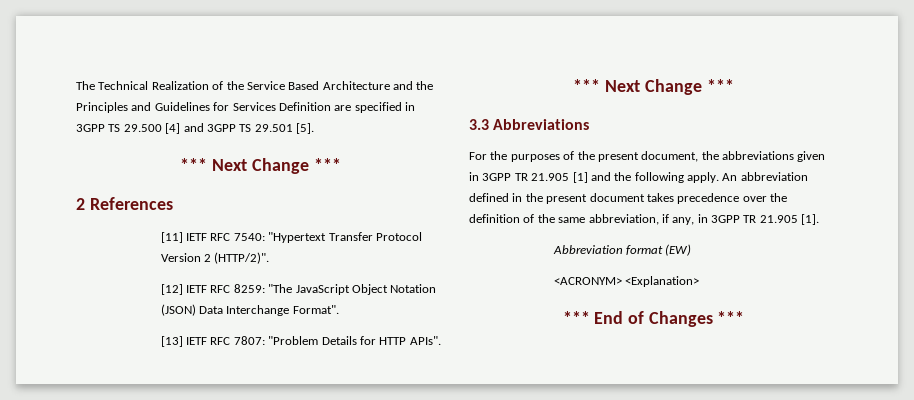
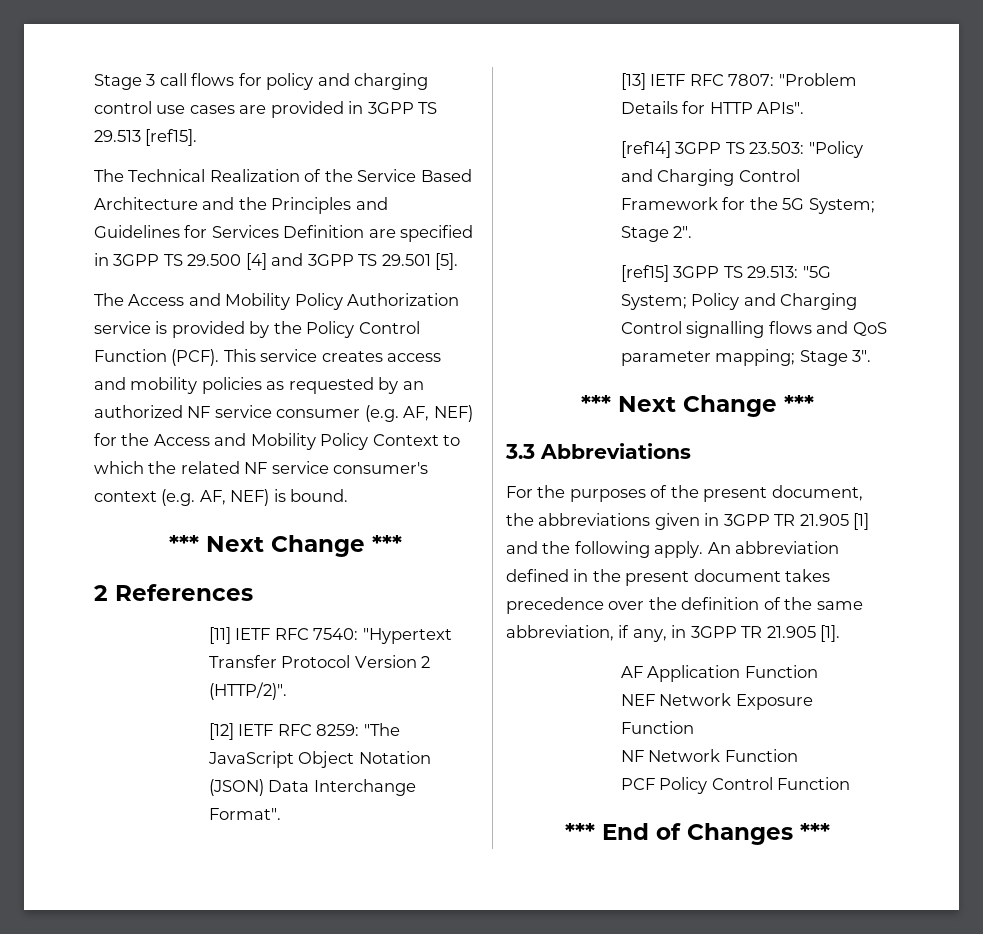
+ Stage 3 call flows for policy and charging control use cases are provided in 3GPP TS 29.513 [ref15].
+ The Access and Mobility Policy Authorization service is provided by the Policy Control Function (PCF). This service creates access and mobility policies as requested by an authorized NF service consumer (e.g. AF, NEF) for the Access and Mobility Policy Context to which the related NF service consumer's context (e.g. AF, NEF) is bound.
+ [ref14] 3GPP TS 23.503: "Policy and Charging Control Framework for the 5G System; Stage 2".
+ [ref15] 3GPP TS 29.513: "5G System; Policy and Charging Control signalling flows and QoS parameter mapping; Stage 3".
- Abbreviation format (EW)
- <ACRONYM> <Explanation>
+ AF Application Function
+ NEF Network Exposure Function
+ NF Network Function
+ PCF Policy Control Function

